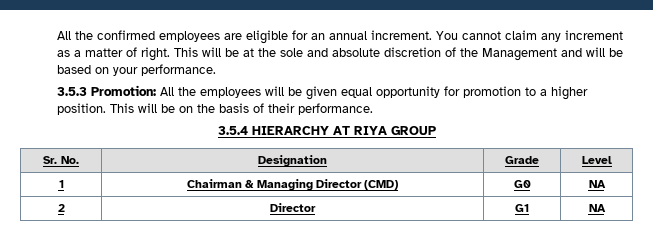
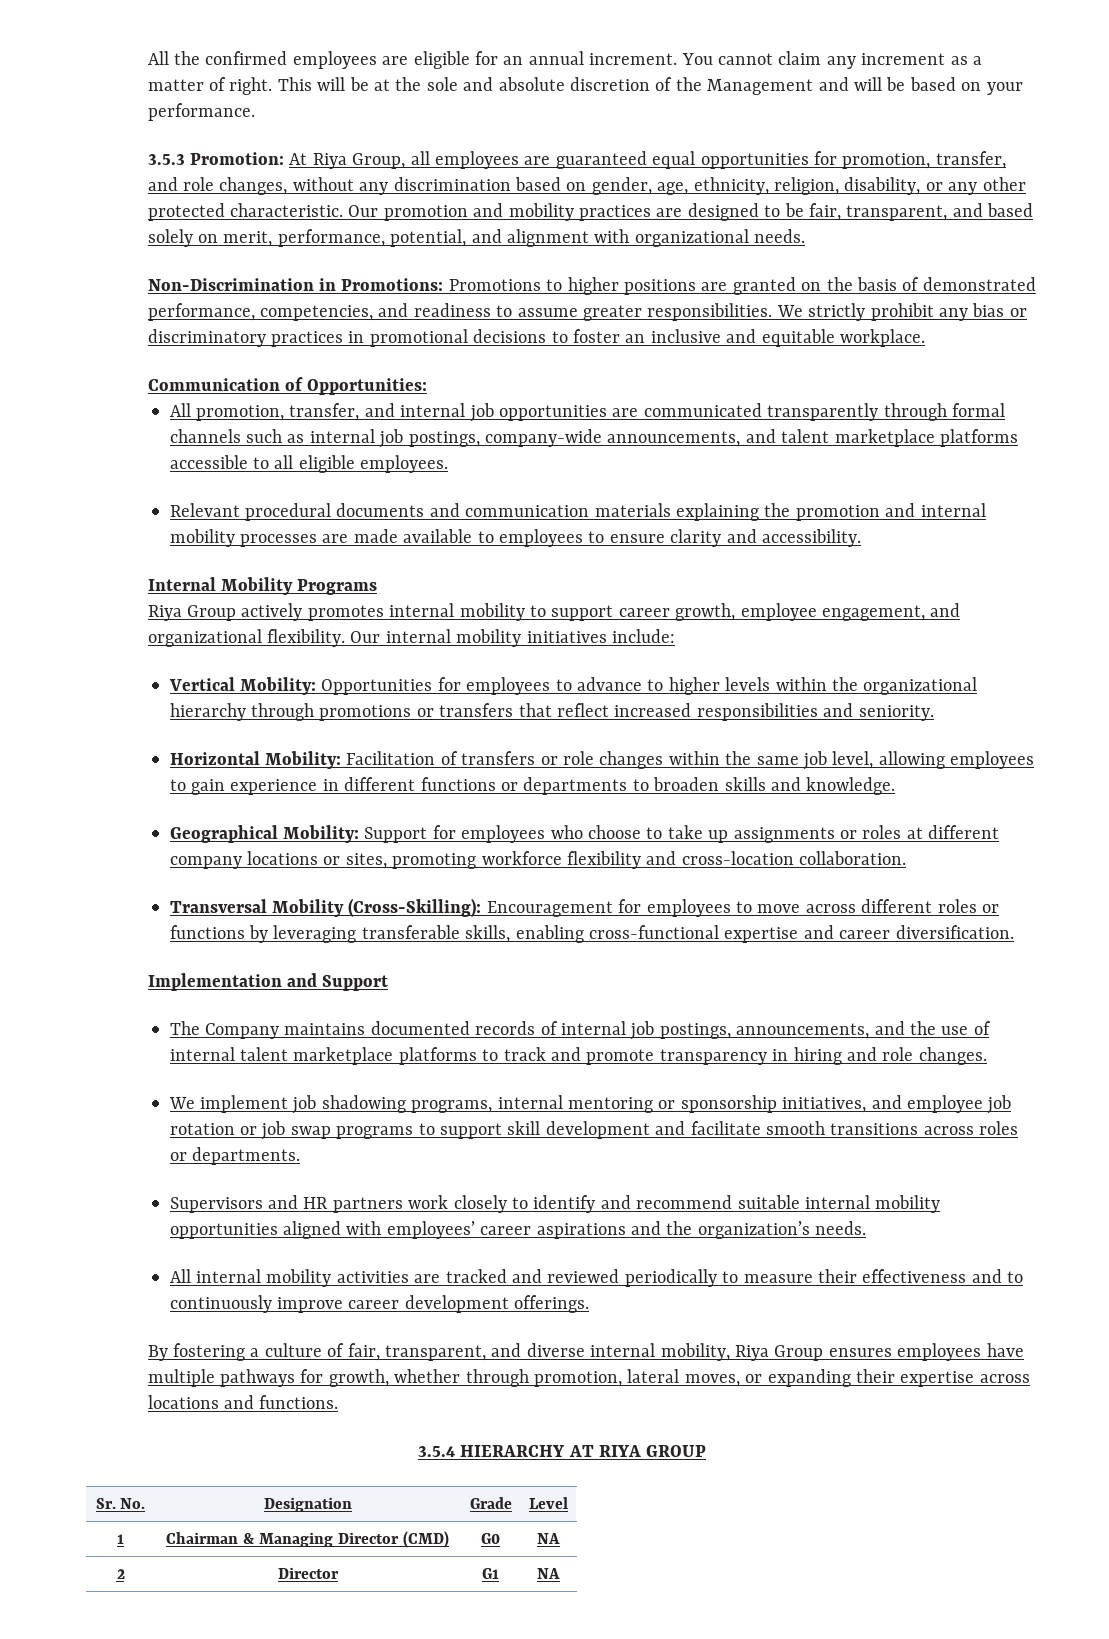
- 3.5.3 Promotion: All the employees will be given equal opportunity for promotion to a higher position. This will be on the basis of their performance.
+ 3.5.3 Promotion: At Riya Group, all employees are guaranteed equal opportunities for promotion, transfer, and role changes, without any discrimination based on gender, age, ethnicity, religion, disability, or any other protected characteristic. Our promotion and mobility practices are designed to be fair, transparent, and based solely on merit, performance, potential, and alignment with organizational needs.
+ Non-Discrimination in Promotions: Promotions to higher positions are granted on the basis of demonstrated performance, competencies, and readiness to assume greater responsibilities. We strictly prohibit any bias or discriminatory practices in promotional decisions to foster an inclusive and equitable workplace.
+ Communication of Opportunities:
+ All promotion, transfer, and internal job opportunities are communicated transparently through formal channels such as internal job postings, company-wide announcements, and talent marketplace platforms accessible to all eligible employees.
+ Relevant procedural documents and communication materials explaining the promotion and internal mobility processes are made available to employees to ensure clarity and accessibility.
+ Internal Mobility Programs
+ Riya Group actively promotes internal mobility to support career growth, employee engagement, and organizational flexibility. Our internal mobility initiatives include:
+ Vertical Mobility: Opportunities for employees to advance to higher levels within the organizational hierarchy through promotions or transfers that reflect increased responsibilities and seniority.
+ Horizontal Mobility: Facilitation of transfers or role changes within the same job level, allowing employees to gain experience in different functions or departments to broaden skills and knowledge.
+ Geographical Mobility: Support for employees who choose to take up assignments or roles at different company locations or sites, promoting workforce flexibility and cross-location collaboration.
+ Transversal Mobility (Cross-Skilling): Encouragement for employees to move across different roles or functions by leveraging transferable skills, enabling cross-functional expertise and career diversification.
+ Implementation and Support
+ The Company maintains documented records of internal job postings, announcements, and the use of internal talent marketplace platforms to track and promote transparency in hiring and role changes.
+ We implement job shadowing programs, internal mentoring or sponsorship initiatives, and employee job rotation or job swap programs to support skill development and facilitate smooth transitions across roles or departments.
+ Supervisors and HR partners work closely to identify and recommend suitable internal mobility opportunities aligned with employees’ career aspirations and the organization’s needs.
+ All internal mobility activities are tracked and reviewed periodically to measure their effectiveness and to continuously improve career development offerings.
+ By fostering a culture of fair, transparent, and diverse internal mobility, Riya Group ensures employees have multiple pathways for growth, whether through promotion, lateral moves, or expanding their expertise across locations and functions.

